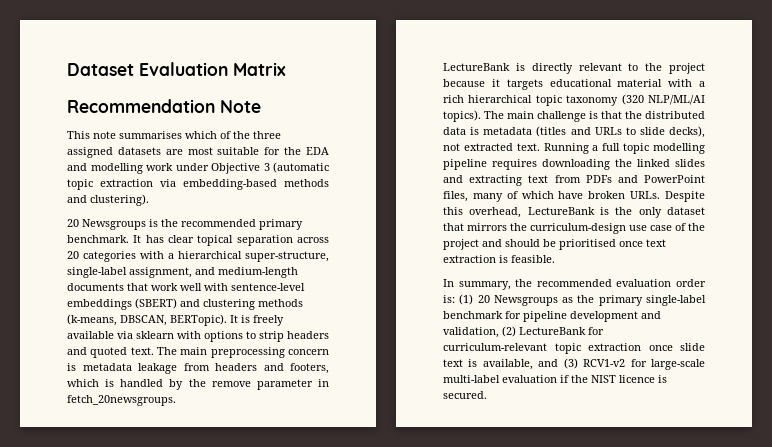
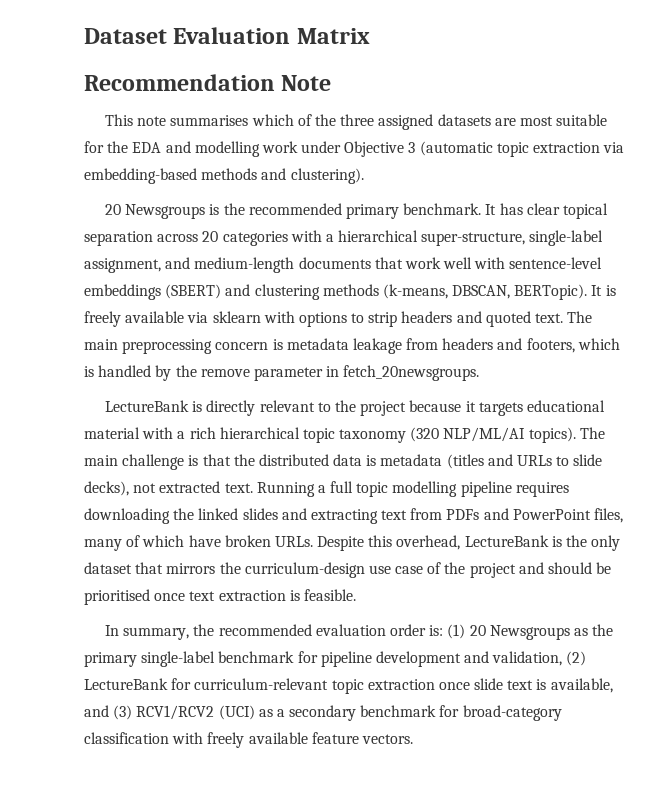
- In summary, the recommended evaluation order is: (1) 20 Newsgroups as the primary single-label benchmark for pipeline development and validation, (2) LectureBank for curriculum-relevant topic extraction once slide text is available, and (3) RCV1-v2 for large-scale multi-label evaluation if the NIST licence is secured.
+ In summary, the recommended evaluation order is: (1) 20 Newsgroups as the primary single-label benchmark for pipeline development and validation, (2) LectureBank for curriculum-relevant topic extraction once slide text is available, and (3) RCV1/RCV2 (UCI) as a secondary benchmark for broad-category classification with freely available feature vectors.

